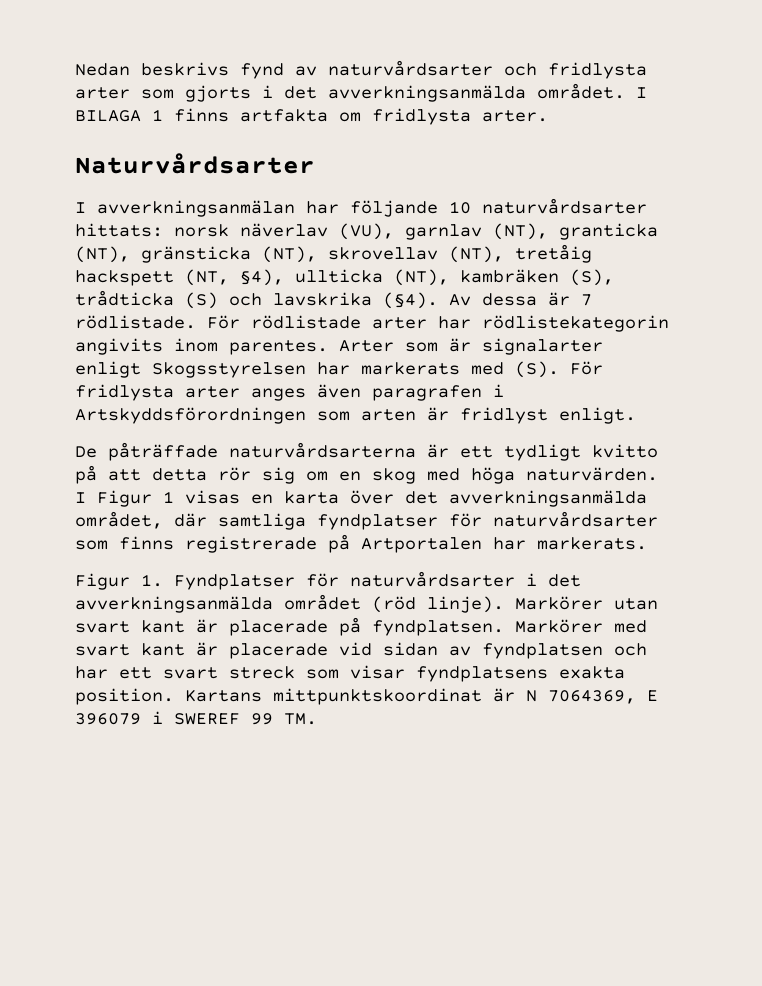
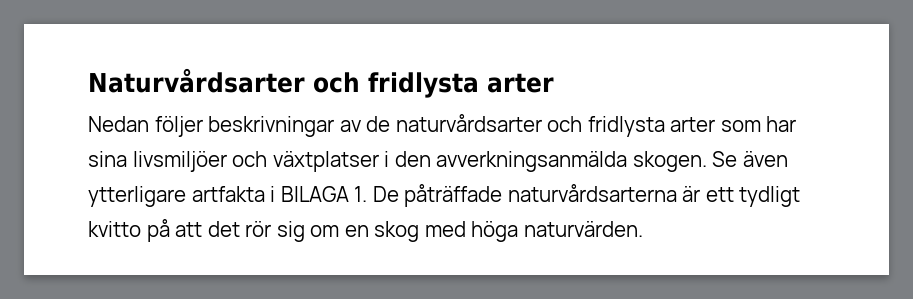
- Nedan beskrivs fynd av naturvårdsarter och fridlysta arter som gjorts i det avverkningsanmälda området. I BILAGA 1 finns artfakta om fridlysta arter.
- Naturvårdsarter
- I avverkningsanmälan har följande 10 naturvårdsarter hittats: norsk näverlav (VU), garnlav (NT), granticka (NT), gränsticka (NT), skrovellav (NT), tretåig hackspett (NT, §4), ullticka (NT), kambräken (S), trådticka (S) och lavskrika (§4). Av dessa är 7 rödlistade. För rödlistade arter har rödlistekategorin angivits inom parentes. Arter som är signalarter enligt Skogsstyrelsen har markerats med (S). För fridlysta arter anges även paragrafen i Artskyddsförordningen som arten är fridlyst enligt.
- De påträffade naturvårdsarterna är ett tydligt kvitto på att detta rör sig om en skog med höga naturvärden. I Figur 1 visas en karta över det avverkningsanmälda området, där samtliga fyndplatser för naturvårdsarter som finns registrerade på Artportalen har markerats.
- Figur 1. Fyndplatser för naturvårdsarter i det avverkningsanmälda området (röd linje). Markörer utan svart kant är placerade på fyndplatsen. Markörer med svart kant är placerade vid sidan av fyndplatsen och har ett svart streck som visar fyndplatsens exakta position. Kartans mittpunktskoordinat är N 7064369, E 396079 i SWEREF 99 TM.
+ Naturvårdsarter och fridlysta arter
+ Nedan följer beskrivningar av de naturvårdsarter och fridlysta arter som har sina livsmiljöer och växtplatser i den avverkningsanmälda skogen. Se även ytterligare artfakta i BILAGA 1. De påträffade naturvårdsarterna är ett tydligt kvitto på att det rör sig om en skog med höga naturvärden.

